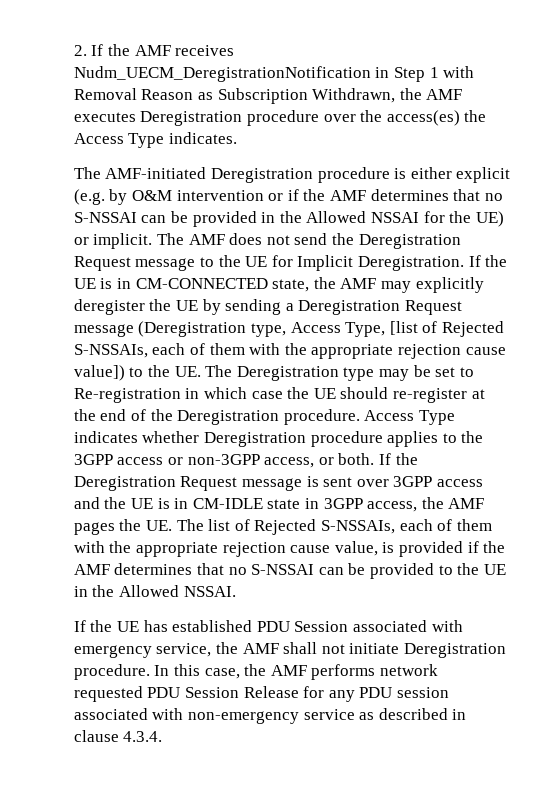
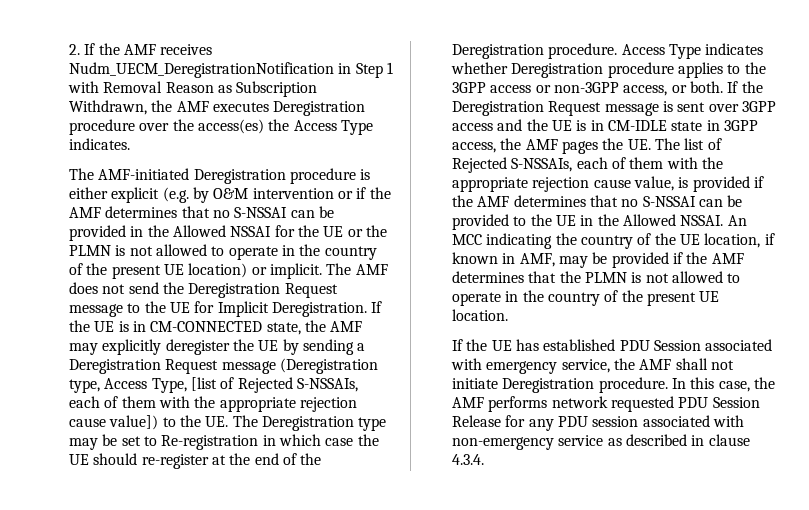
- The AMF-initiated Deregistration procedure is either explicit (e.g. by O&M intervention or if the AMF determines that no S-NSSAI can be provided in the Allowed NSSAI for the UE) or implicit.
+ The AMF-initiated Deregistration procedure is either explicit (e.g. by O&M intervention or if the AMF determines that no S-NSSAI can be provided in the Allowed NSSAI for the UE or the PLMN is not allowed to operate in the country of the present UE location) or implicit.
+ An MCC indicating the country of the UE location, if known in AMF, may be provided if the AMF determines that the PLMN is not allowed to operate in the country of the present UE location.

